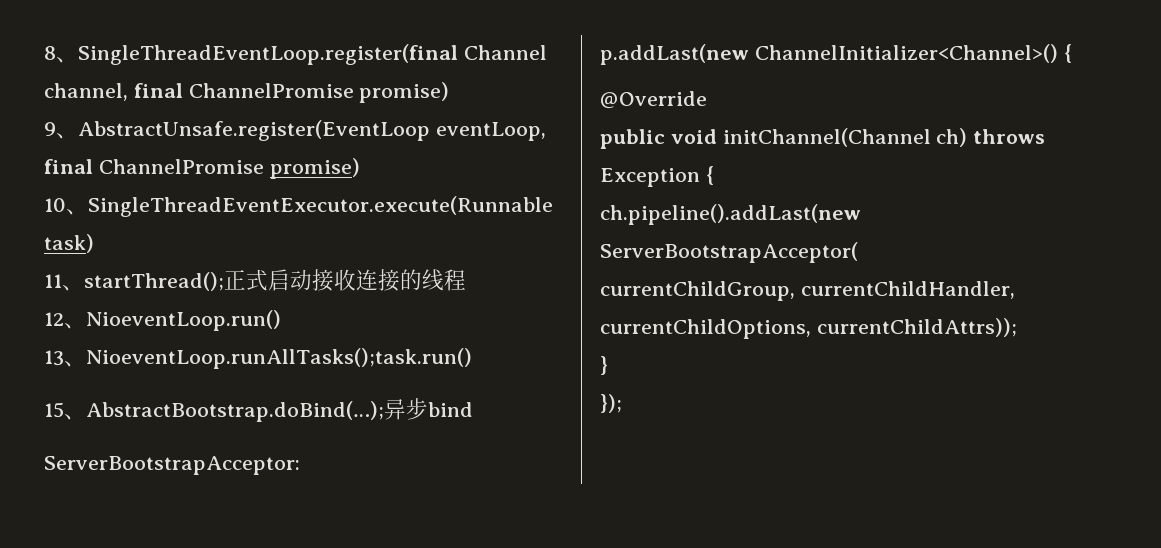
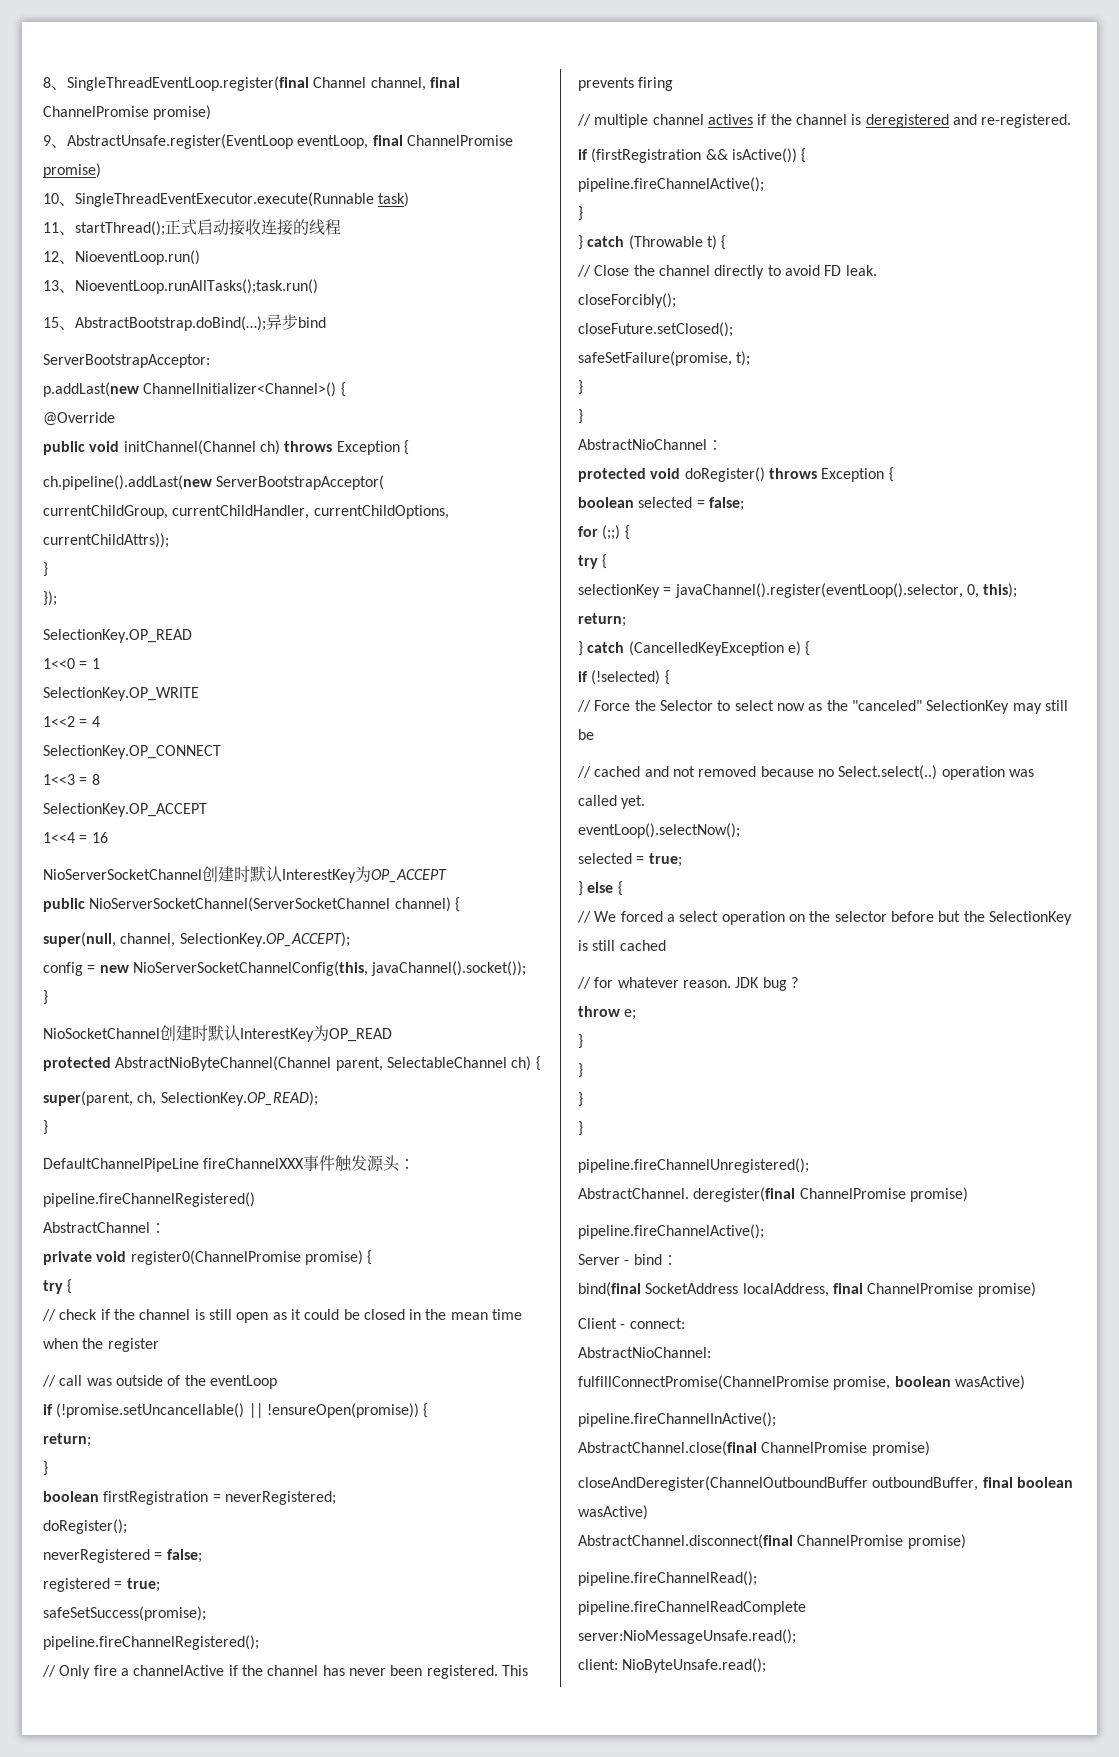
+ SelectionKey.OP_READ
+ 1<<0 = 1
+ SelectionKey.OP_WRITE
+ 1<<2 = 4
+ SelectionKey.OP_CONNECT
+ 1<<3 = 8
+ SelectionKey.OP_ACCEPT
+ 1<<4 = 16
+ NioServerSocketChannel创建时默认InterestKey为OP_ACCEPT
+ public NioServerSocketChannel(ServerSocketChannel channel) {
+ super(null, channel, SelectionKey.OP_ACCEPT);
+ config = new NioServerSocketChannelConfig(this, javaChannel().socket());
+ }
+ NioSocketChannel创建时默认InterestKey为OP_READ
+ protected AbstractNioByteChannel(Channel parent, SelectableChannel ch) {
+ super(parent, ch, SelectionKey.OP_READ);
+ }
+ DefaultChannelPipeLine fireChannelXXX事件触发源头：
+ pipeline.fireChannelRegistered()
+ AbstractChannel：
+ private void register0(ChannelPromise promise) {
+ try {
+ // check if the channel is still open as it could be closed in the mean time when the register
+ // call was outside of the eventLoop
+ if (!promise.setUncancellable() || !ensureOpen(promise)) {
+ return;
+ }
+ boolean firstRegistration = neverRegistered;
+ doRegister();
+ neverRegistered = false;
+ registered = true;
+ safeSetSuccess(promise);
+ pipeline.fireChannelRegistered();
+ // Only fire a channelActive if the channel has never been registered. This prevents firing
+ // multiple channel actives if the channel is deregistered and re-registered.
+ if (firstRegistration && isActive()) {
+ pipeline.fireChannelActive();
+ }
+ } catch (Throwable t) {
+ // Close the channel directly to avoid FD leak.
+ closeForcibly();
+ closeFuture.setClosed();
+ safeSetFailure(promise, t);
+ }
+ }
+ AbstractNioChannel：
+ protected void doRegister() throws Exception {
+ boolean selected = false;
+ for (;;) {
+ try {
+ selectionKey = javaChannel().register(eventLoop().selector, 0, this);
+ return;
+ } catch (CancelledKeyException e) {
+ if (!selected) {
+ // Force the Selector to select now as the "canceled" SelectionKey may still be
+ // cached and not removed because no Select.select(..) operation was called yet.
+ eventLoop().selectNow();
+ selected = true;
+ } else {
+ // We forced a select operation on the selector before but the SelectionKey is still cached
+ // for whatever reason. JDK bug ?
+ throw e;
+ }
+ }
+ }
+ }
+ pipeline.fireChannelUnregistered();
+ AbstractChannel. deregister(final ChannelPromise promise)
+ pipeline.fireChannelActive();
+ Server - bind：
+ bind(final SocketAddress localAddress, final ChannelPromise promise)
+ Client - connect:
+ AbstractNioChannel:
+ fulfillConnectPromise(ChannelPromise promise, boolean wasActive)
+ pipeline.fireChannelInActive();
+ AbstractChannel.close(final ChannelPromise promise)
+ closeAndDeregister(ChannelOutboundBuffer outboundBuffer, final boolean wasActive)
+ AbstractChannel.disconnect(final ChannelPromise promise)
+ pipeline.fireChannelRead();
+ pipeline.fireChannelReadComplete
+ server:NioMessageUnsafe.read();
+ client: NioByteUnsafe.read();

